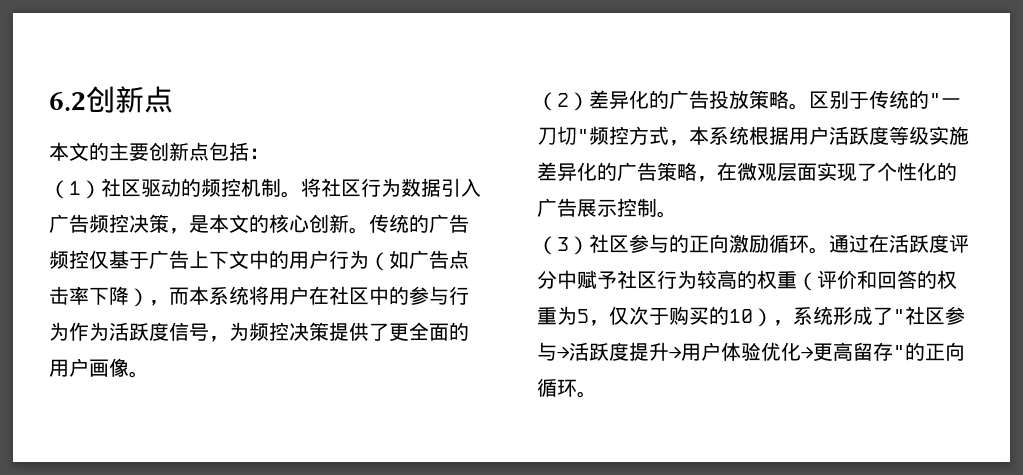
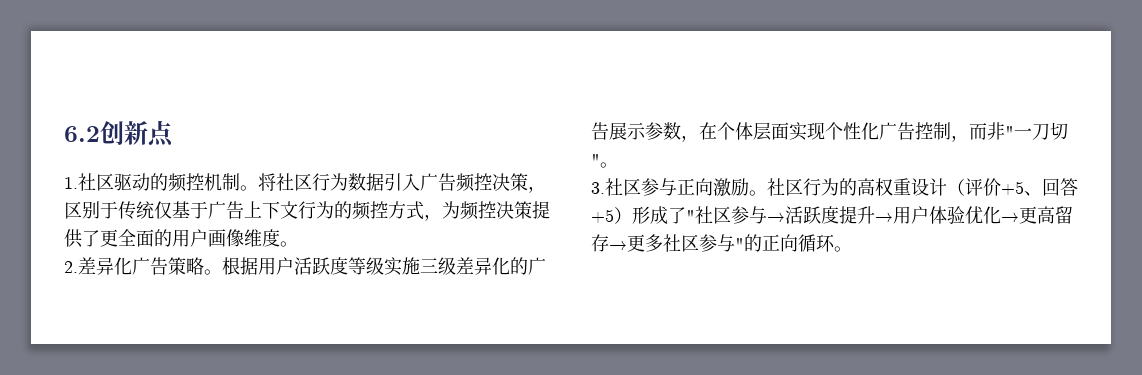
- 本文的主要创新点包括：
- （1）社区驱动的频控机制。
+ 1.社区驱动的频控机制。
- 将社区行为数据引入广告频控决策，是本文的核心创新。传统的广告频控仅基于广告上下文中的用户行为（如广告点击率下降），而本系统将用户在社区中的参与行为作为活跃度信号，为频控决策提供了更全面的用户画像。
- （2）差异化的广告投放策略。区别于传统的"一刀切"频控方式，本系统根据用户活跃度等级实施差异化的广告策略，在微观层面实现了个性化的广告展示控制。
- （3）社区参与的正向激励循环。通过在活跃度评分中赋予社区行为较高的权重（评价和回答的权重为5，仅次于购买的10），系统形成了"社区参与→活跃度提升→用户体验优化→更高留存"的正向循环。
+ 将社区行为数据引入广告频控决策，区别于传统仅基于广告上下文行为的频控方式，为频控决策提供了更全面的用户画像维度。
+ 2.差异化广告策略。根据用户活跃度等级实施三级差异化的广告展示参数，在个体层面实现个性化广告控制，而非"一刀切"。
+ 3.社区参与正向激励。社区行为的高权重设计（评价+5、回答+5）形成了"社区参与→活跃度提升→用户体验优化→更高留存→更多社区参与"的正向循环。

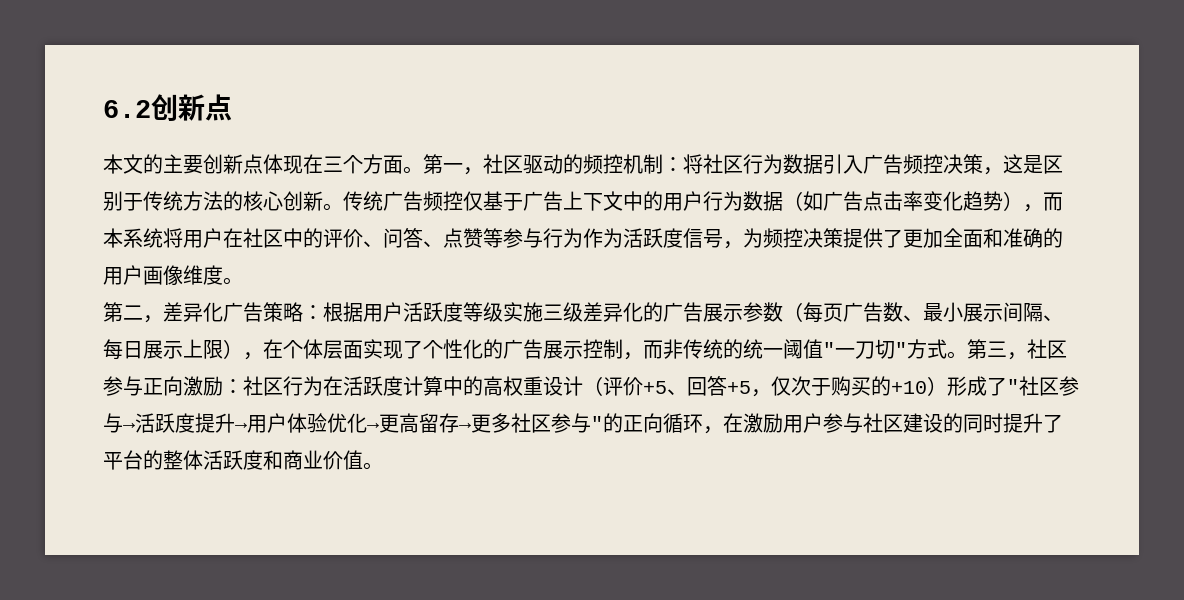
- 1.社区驱动的频控机制。将社区行为数据引入广告频控决策，区别于传统仅基于广告上下文行为的频控方式，为频控决策提供了更全面的用户画像维度。
+ 本文的主要创新点体现在三个方面。第一，社区驱动的频控机制：将社区行为数据引入广告频控决策，这是区别于传统方法的核心创新。传统广告频控仅基于广告上下文中的用户行为数据（如广告点击率变化趋势），而本系统将用户在社区中的评价、问答、点赞等参与行为作为活跃度信号，为频控决策提供了更加全面和准确的用户画像维度。
- 2.差异化广告策略。根据用户活跃度等级实施三级差异化的广告展示参数，在个体层面实现个性化广告控制，而非"一刀切"。
- 3.社区参与正向激励。社区行为的高权重设计（评价+5、回答+5）形成了"社区参与→活跃度提升→用户体验优化→更高留存→更多社区参与"的正向循环。
+ 第二，差异化广告策略：根据用户活跃度等级实施三级差异化的广告展示参数（每页广告数、最小展示间隔、每日展示上限），在个体层面实现了个性化的广告展示控制，而非传统的统一阈值"一刀切"方式。第三，社区参与正向激励：社区行为在活跃度计算中的高权重设计（评价+5、回答+5，仅次于购买的+10）形成了"社区参与→活跃度提升→用户体验优化→更高留存→更多社区参与"的正向循环，在激励用户参与社区建设的同时提升了平台的整体活跃度和商业价值。

